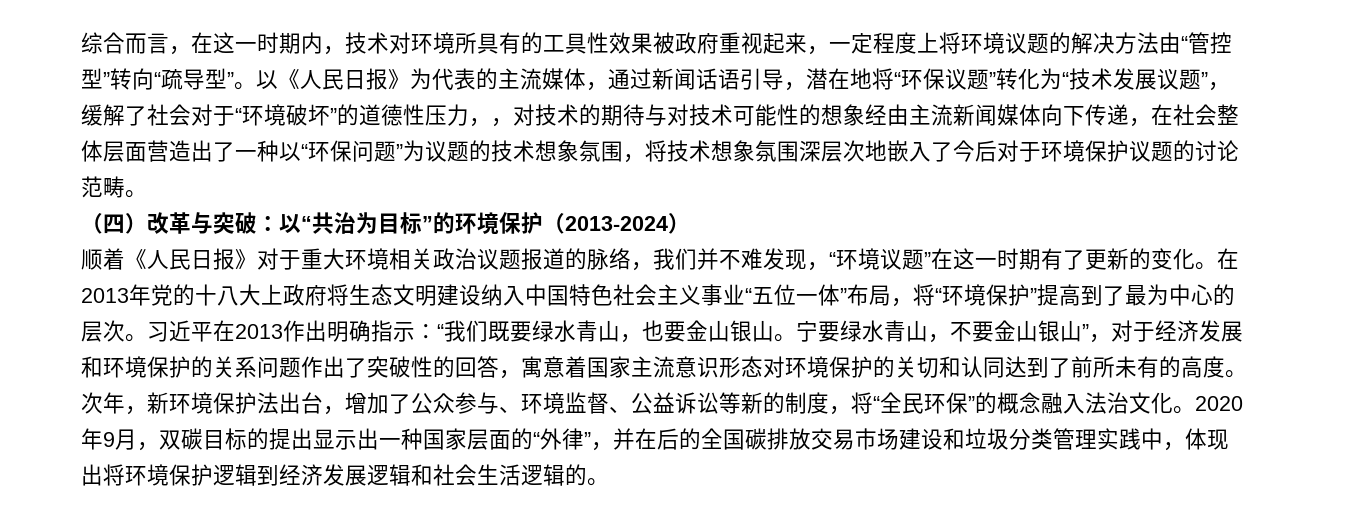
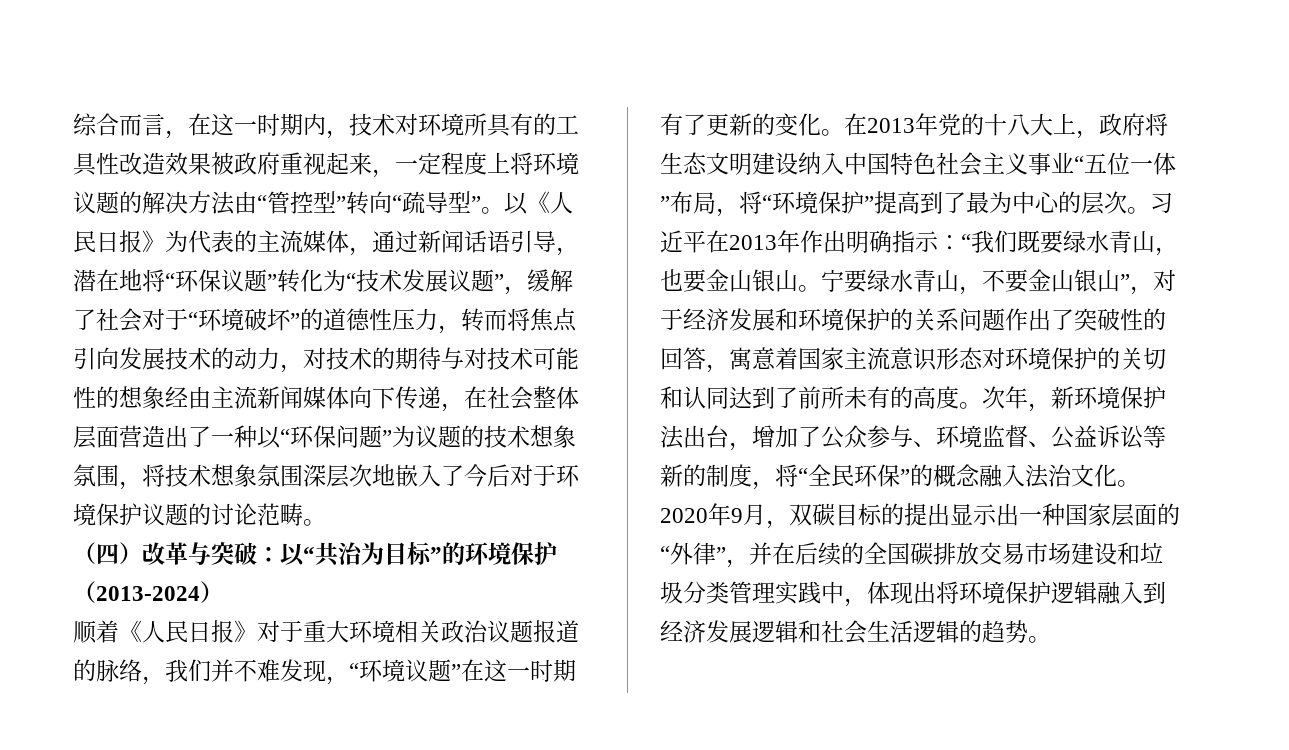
- 综合而言，在这一时期内，技术对环境所具有的工具性效果被政府重视起来，一定程度上将环境议题的解决方法由“管控型”转向“疏导型”。
+ 综合而言，在这一时期内，技术对环境所具有的工具性改造效果被政府重视起来，一定程度上将环境议题的解决方法由“管控型”转向“疏导型”。
- 以《人民日报》为代表的主流媒体，通过新闻话语引导，潜在地将“环保议题”转化为“技术发展议题”，缓解了社会对于“环境破坏”的道德性压力，，对技术的期待与对技术可能性的想象经由主流新闻媒体向下传递，在社会整体层面营造出了一种以“环保问题”为议题的技术想象氛围，将技术想象氛围深层次地嵌入了今后对于环境保护议题的讨论范畴。
+ 以《人民日报》为代表的主流媒体，通过新闻话语引导，潜在地将“环保议题”转化为“技术发展议题”，缓解了社会对于“环境破坏”的道德性压力，转而将焦点引向发展技术的动力，对技术的期待与对技术可能性的想象经由主流新闻媒体向下传递，在社会整体层面营造出了一种以“环保问题”为议题的技术想象氛围，将技术想象氛围深层次地嵌入了今后对于环境保护议题的讨论范畴。
- 在2013年党的十八大上政府将生态文明建设纳入中国特色社会主义事业“五位一体”布局，将“环境保护”提高到了最为中心的层次。
+ 在2013年党的十八大上，政府将生态文明建设纳入中国特色社会主义事业“五位一体”布局，将“环境保护”提高到了最为中心的层次。
- 习近平在2013作出明确指示：“我们既要绿水青山，也要金山银山。
+ 习近平在2013年作出明确指示：“我们既要绿水青山，也要金山银山。
- 2020年9月，双碳目标的提出显示出一种国家层面的“外律”，并在后的全国碳排放交易市场建设和垃圾分类管理实践中，体现出将环境保护逻辑到经济发展逻辑和社会生活逻辑的。
+ 2020年9月，双碳目标的提出显示出一种国家层面的“外律”，并在后续的全国碳排放交易市场建设和垃圾分类管理实践中，体现出将环境保护逻辑融入到经济发展逻辑和社会生活逻辑的趋势。

